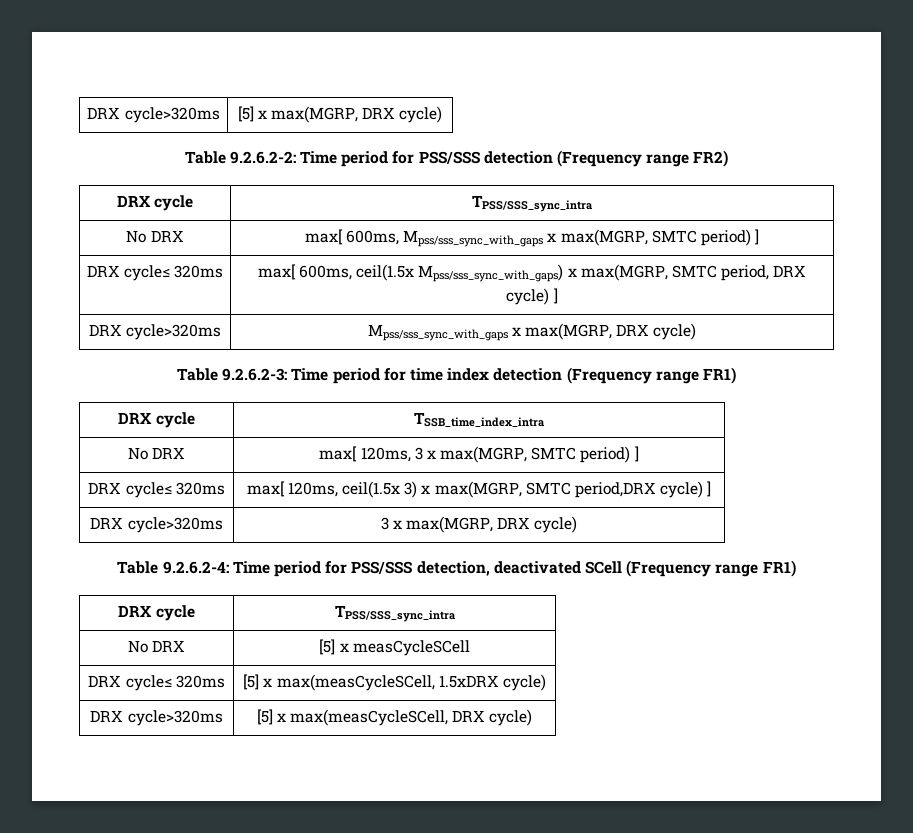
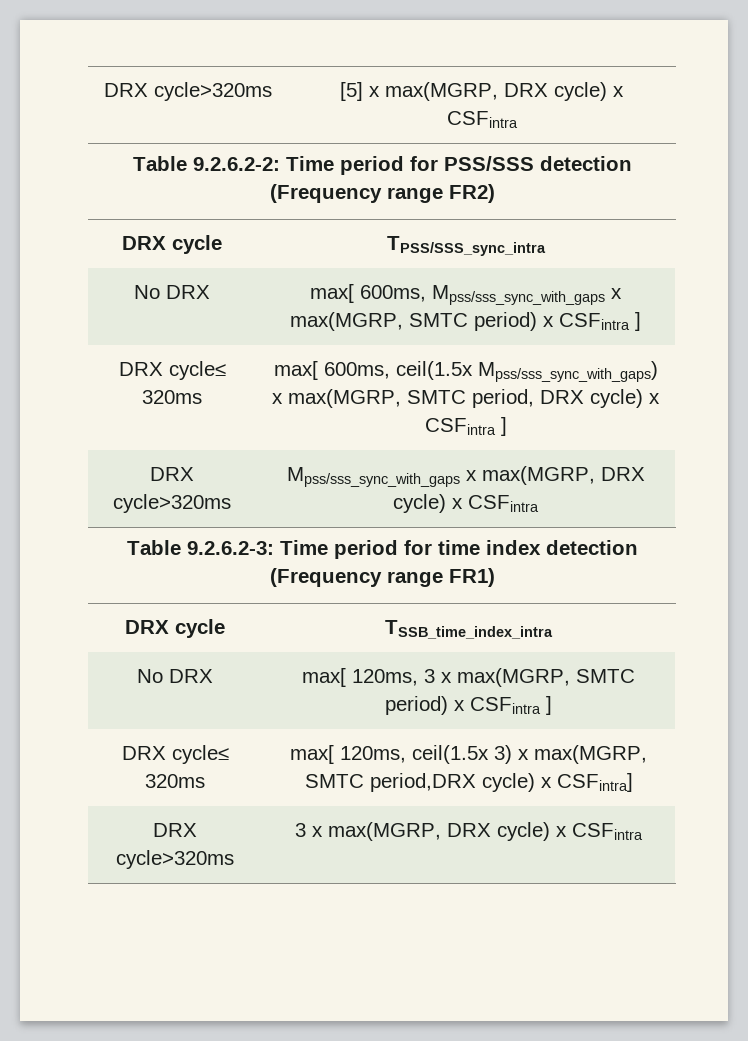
- DRX cycle>320ms | [5] x max(MGRP, DRX cycle)
+ DRX cycle>320ms | [5] x max(MGRP, DRX cycle) x CSFintra
- No DRX | max[ 600ms, Mpss/sss_sync_with_gaps x max(MGRP, SMTC period) ]
+ No DRX | max[ 600ms, Mpss/sss_sync_with_gaps x max(MGRP, SMTC period) x CSFintra ]
- DRX cycle≤ 320ms | max[ 600ms, ceil(1.5x Mpss/sss_sync_with_gaps) x max(MGRP, SMTC period, DRX cycle) ]
+ DRX cycle≤ 320ms | max[ 600ms, ceil(1.5x Mpss/sss_sync_with_gaps) x max(MGRP, SMTC period, DRX cycle) x CSFintra ]
- DRX cycle>320ms | Mpss/sss_sync_with_gaps x max(MGRP, DRX cycle)
+ DRX cycle>320ms | Mpss/sss_sync_with_gaps x max(MGRP, DRX cycle) x CSFintra
- No DRX | max[ 120ms, 3 x max(MGRP, SMTC period) ]
+ No DRX | max[ 120ms, 3 x max(MGRP, SMTC period) x CSFintra ]
- DRX cycle≤ 320ms | max[ 120ms, ceil(1.5x 3) x max(MGRP, SMTC period,DRX cycle) ]
+ DRX cycle≤ 320ms | max[ 120ms, ceil(1.5x 3) x max(MGRP, SMTC period,DRX cycle) x CSFintra]
- DRX cycle>320ms | 3 x max(MGRP, DRX cycle)
- Table 9.2.6.2-4: Time period for PSS/SSS detection, deactivated SCell (Frequency range FR1)
- DRX cycle | TPSS/SSS_sync_intra
- No DRX | [5] x measCycleSCell
- DRX cycle≤ 320ms | [5] x max(measCycleSCell, 1.5xDRX cycle)
- DRX cycle>320ms | [5] x max(measCycleSCell, DRX cycle)
+ DRX cycle>320ms | 3 x max(MGRP, DRX cycle) x CSFintra

